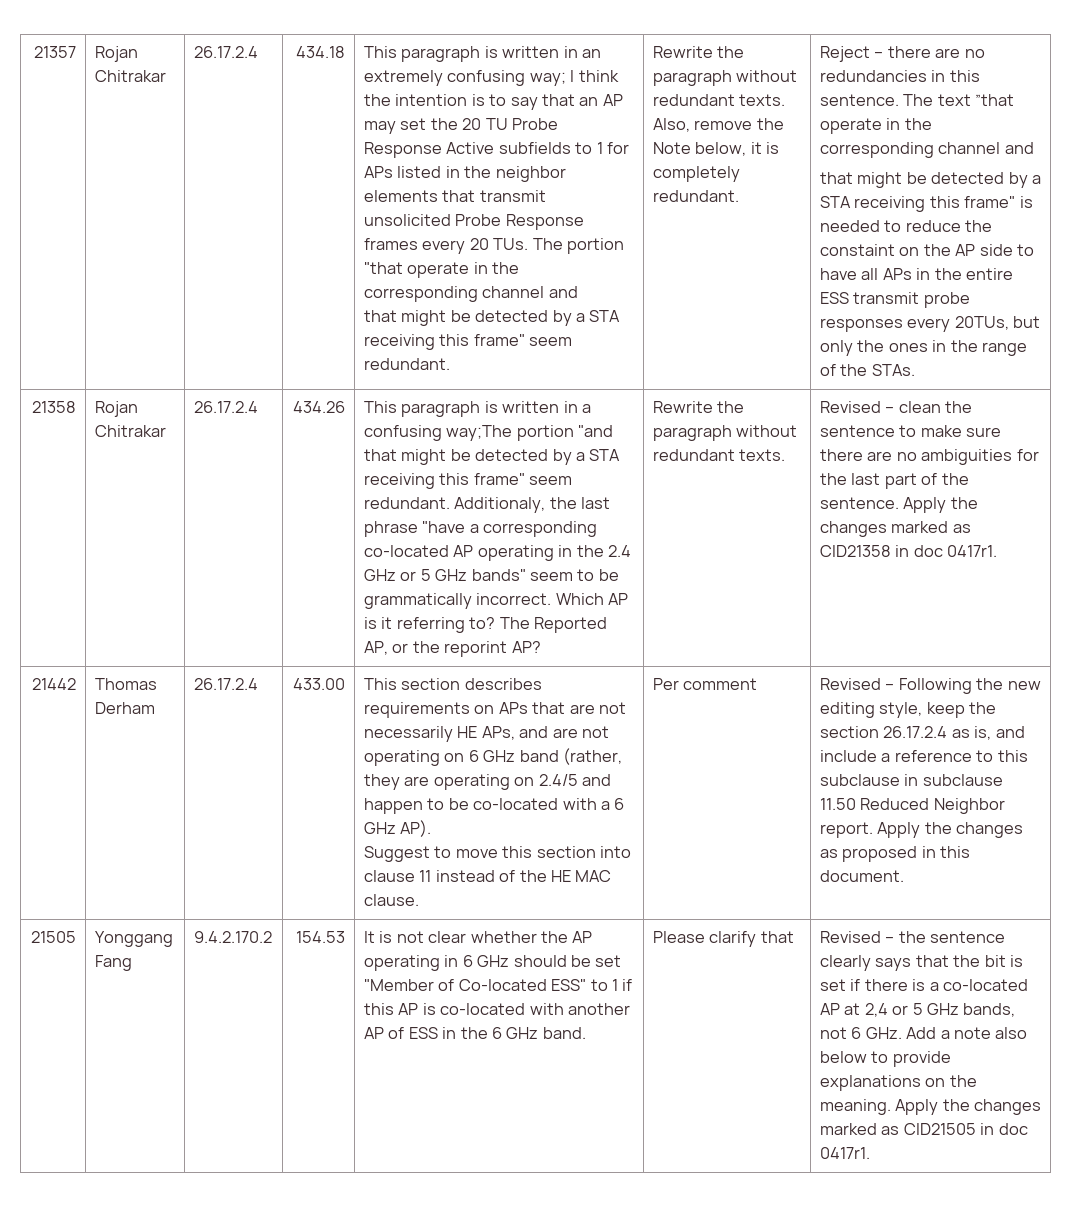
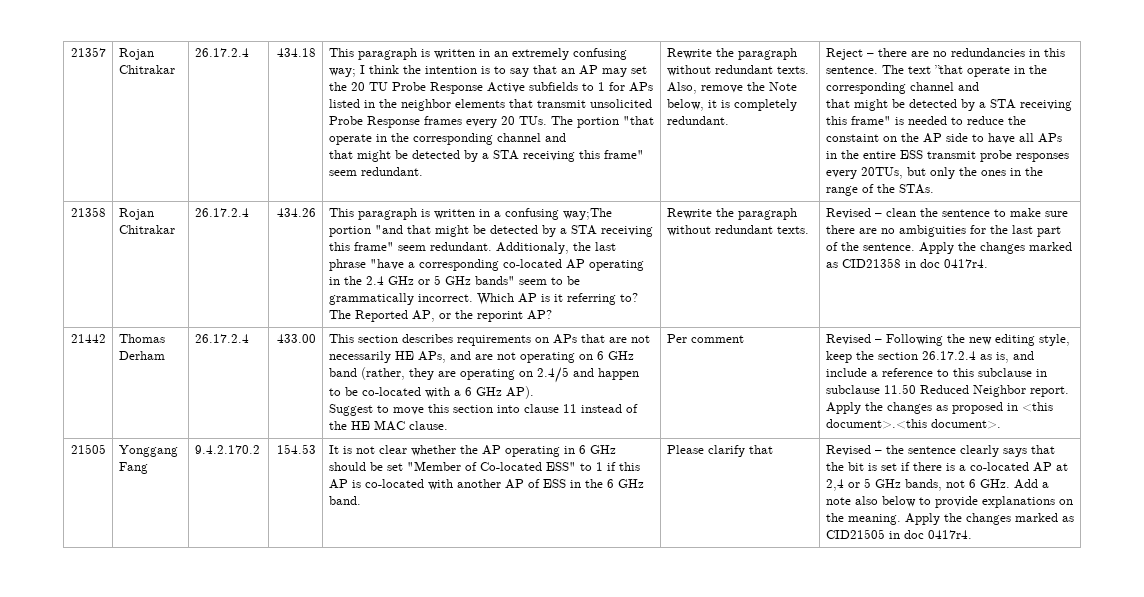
- Apply the changes marked as CID21358 in doc 0417r1.
+ Apply the changes marked as CID21358 in doc 0417r4.
- Apply the changes as proposed in this document.
+ Apply the changes as proposed in <this document>.<this document>.
- Apply the changes marked as CID21505 in doc 0417r1.
+ Apply the changes marked as CID21505 in doc 0417r4.

